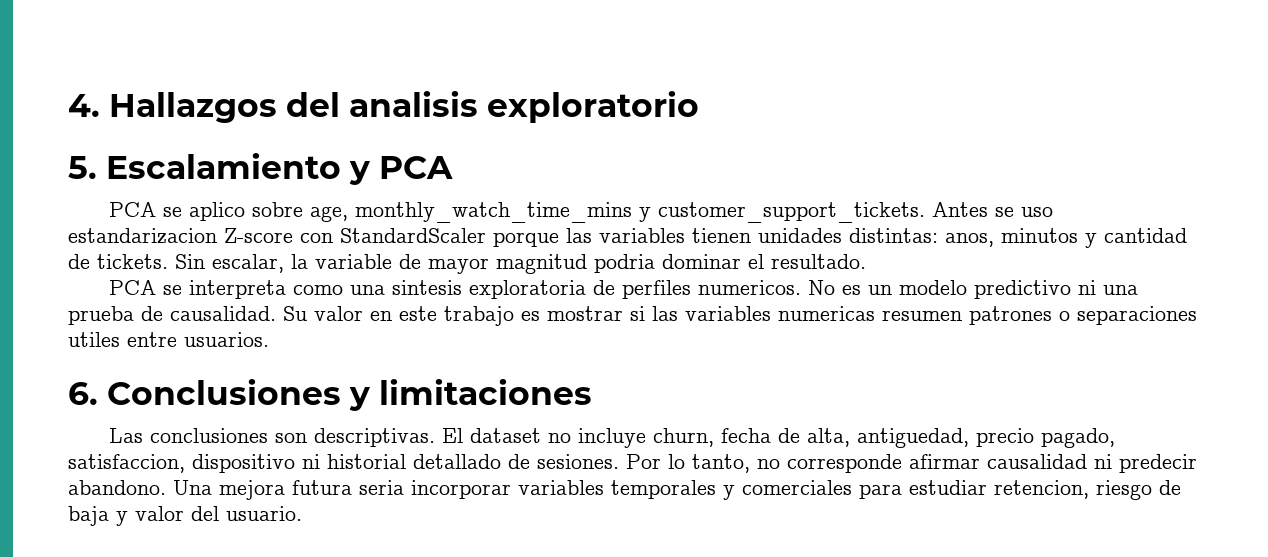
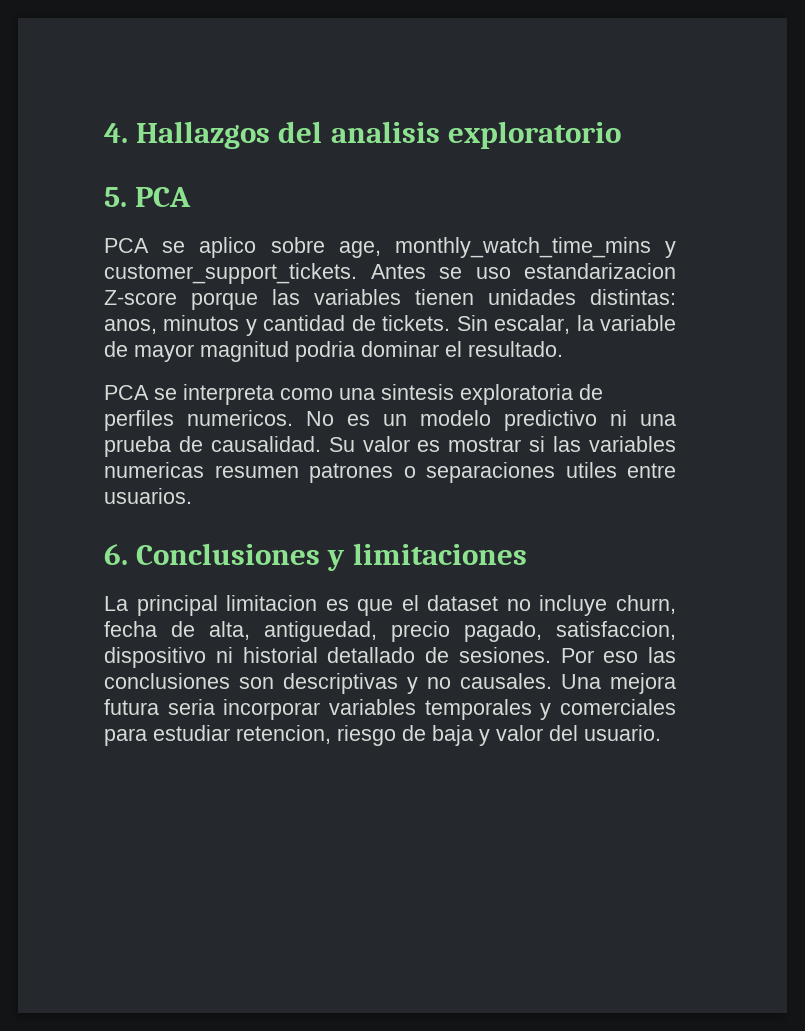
- 5. Escalamiento y PCA
+ 5. PCA
- Antes se uso estandarizacion Z-score con StandardScaler porque las variables tienen unidades distintas: anos, minutos y cantidad de tickets.
+ Antes se uso estandarizacion Z-score porque las variables tienen unidades distintas: anos, minutos y cantidad de tickets.
- Su valor en este trabajo es mostrar si las variables numericas resumen patrones o separaciones utiles entre usuarios.
+ Su valor es mostrar si las variables numericas resumen patrones o separaciones utiles entre usuarios.
- Las conclusiones son descriptivas. El dataset no incluye churn, fecha de alta, antiguedad, precio pagado, satisfaccion, dispositivo ni historial detallado de sesiones.
+ La principal limitacion es que el dataset no incluye churn, fecha de alta, antiguedad, precio pagado, satisfaccion, dispositivo ni historial detallado de sesiones.
- Por lo tanto, no corresponde afirmar causalidad ni predecir abandono.
+ Por eso las conclusiones son descriptivas y no causales.

